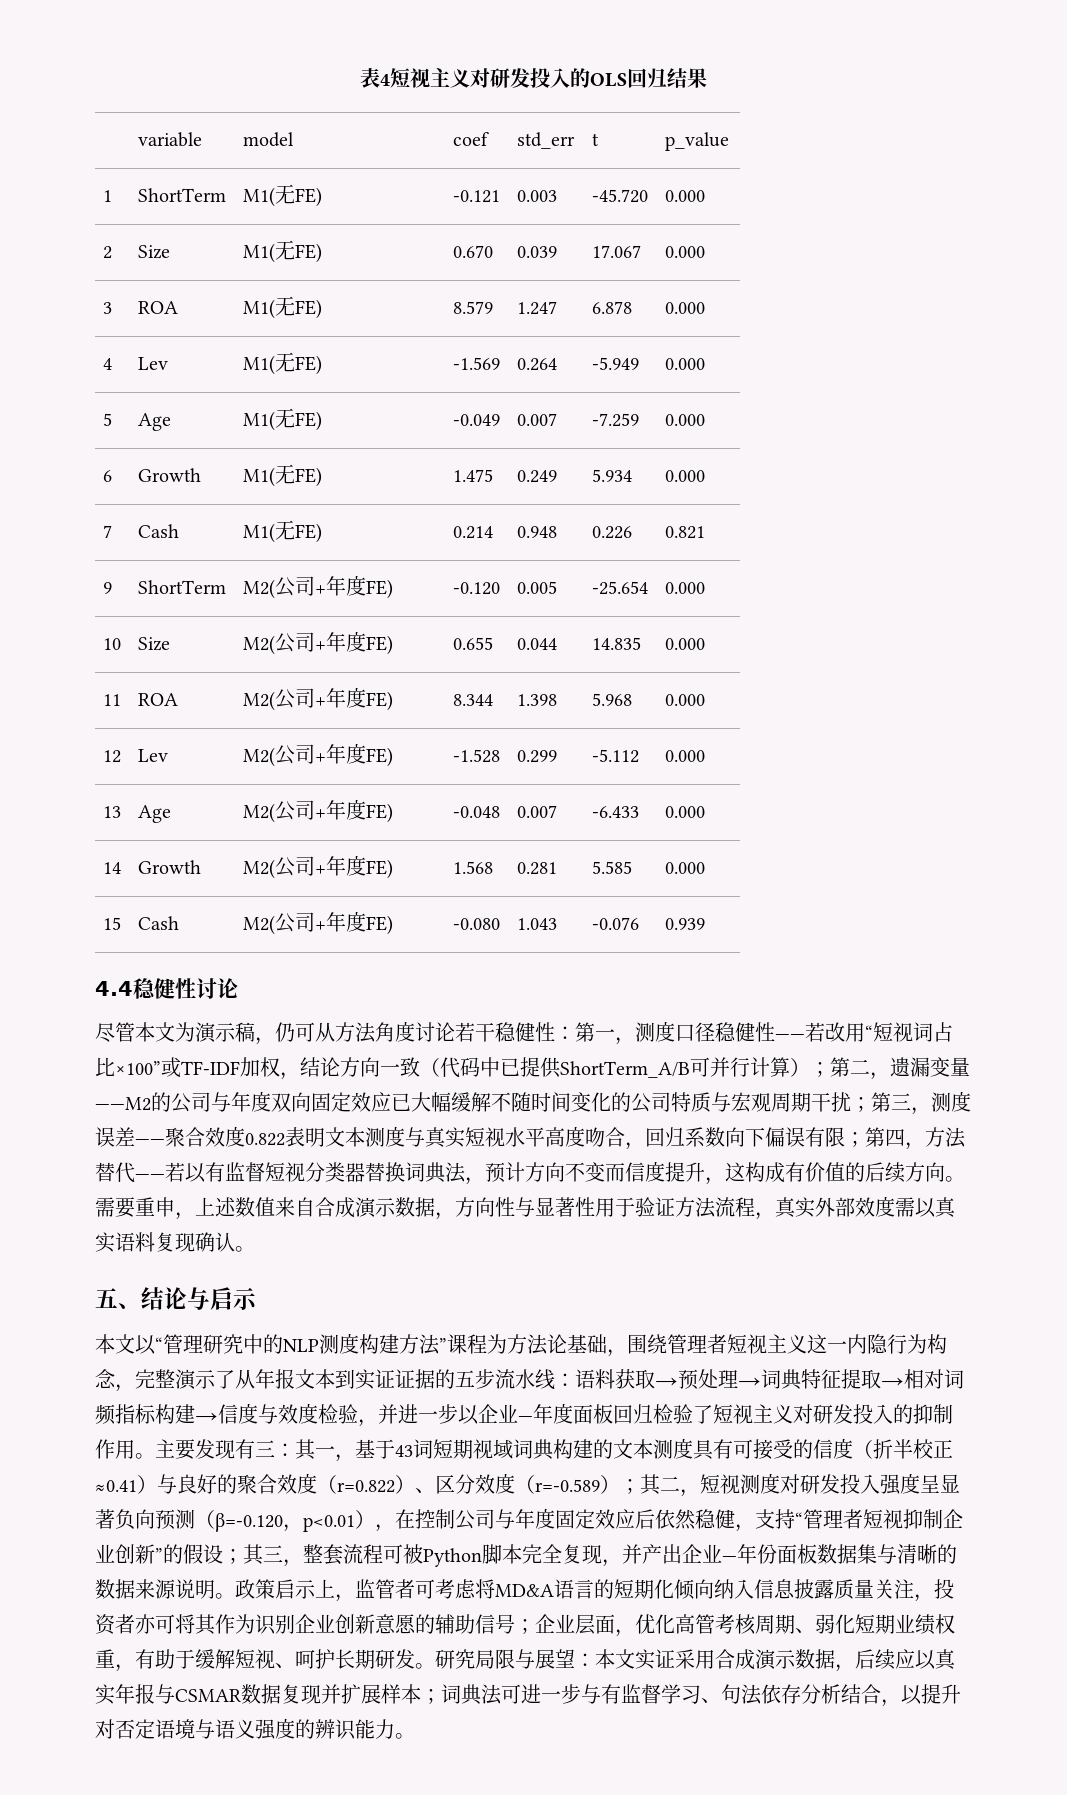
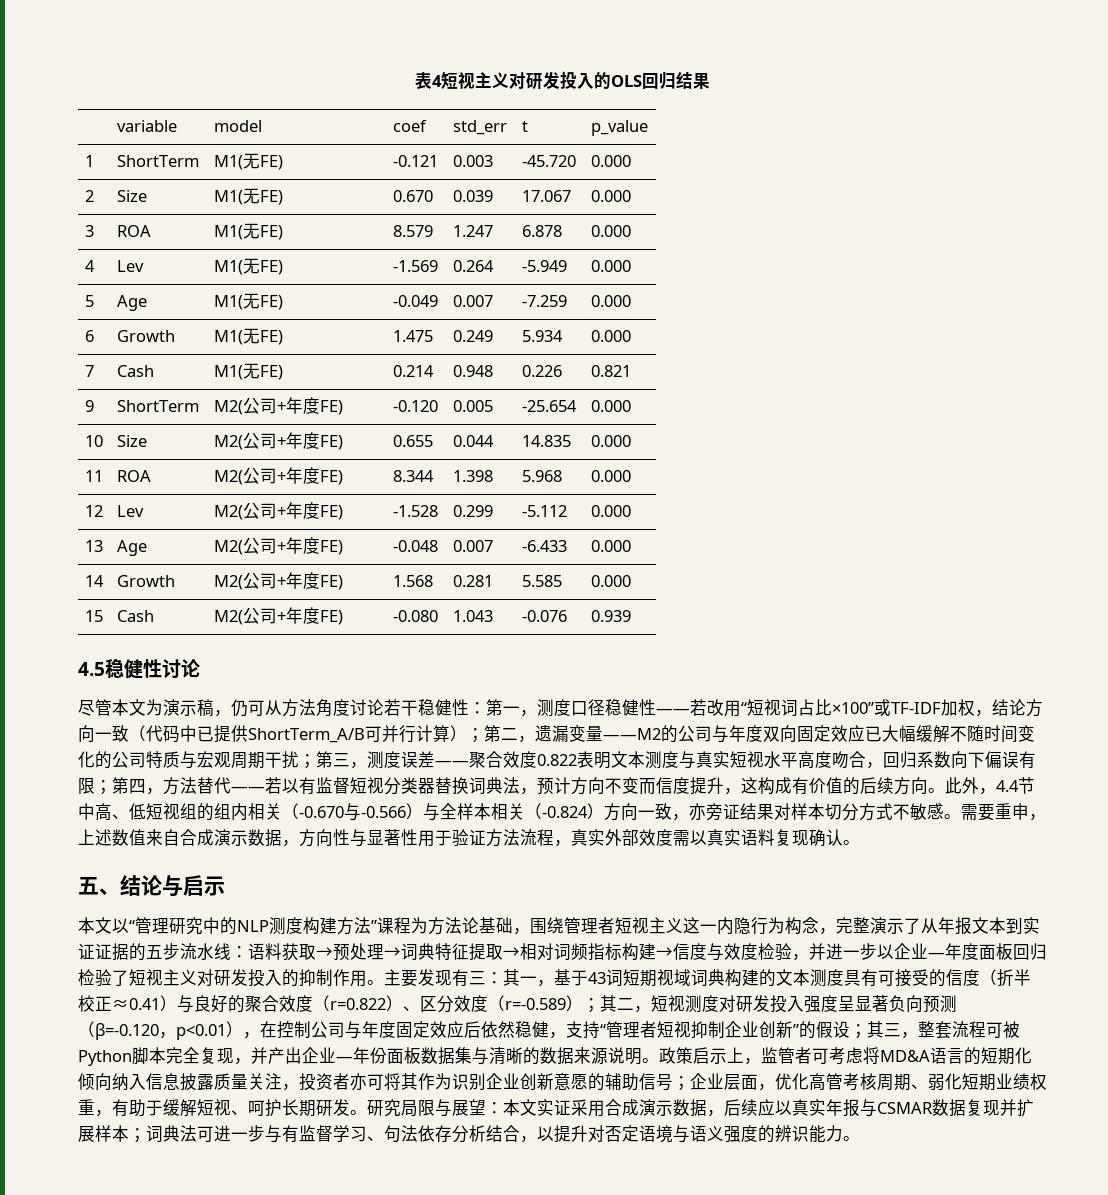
- 4.4稳健性讨论
+ 4.5稳健性讨论
+ 此外，4.4节中高、低短视组的组内相关（-0.670与-0.566）与全样本相关（-0.824）方向一致，亦旁证结果对样本切分方式不敏感。

